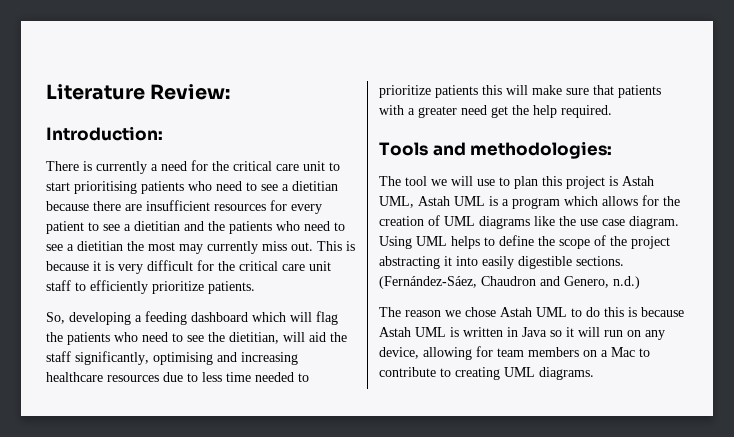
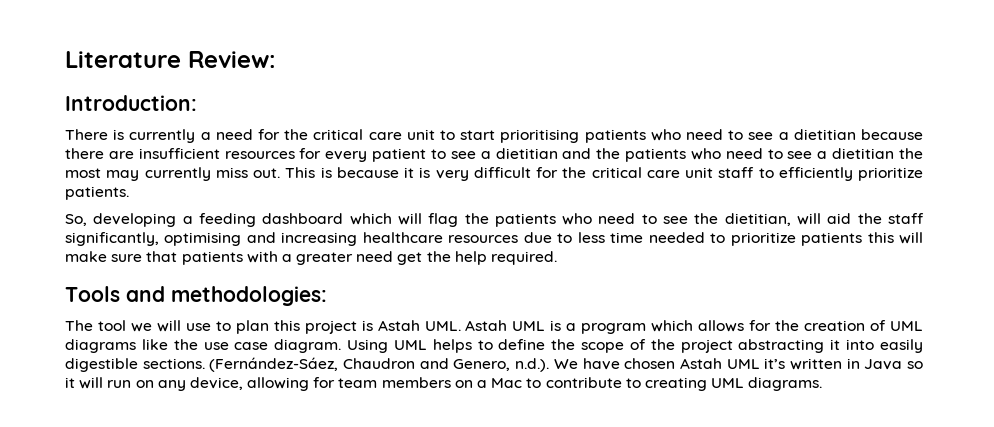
- The tool we will use to plan this project is Astah UML, Astah UML is a program which allows for the creation of UML diagrams like the use case diagram.
+ The tool we will use to plan this project is Astah UML. Astah UML is a program which allows for the creation of UML diagrams like the use case diagram.
- (Fernández-Sáez, Chaudron and Genero, n.d.)
- The reason we chose Astah UML to do this is because Astah UML is written in Java so it will run on any device, allowing for team members on a Mac to contribute to creating UML diagrams.
+ (Fernández-Sáez, Chaudron and Genero, n.d.). We have chosen Astah UML it’s written in Java so it will run on any device, allowing for team members on a Mac to contribute to creating UML diagrams.

